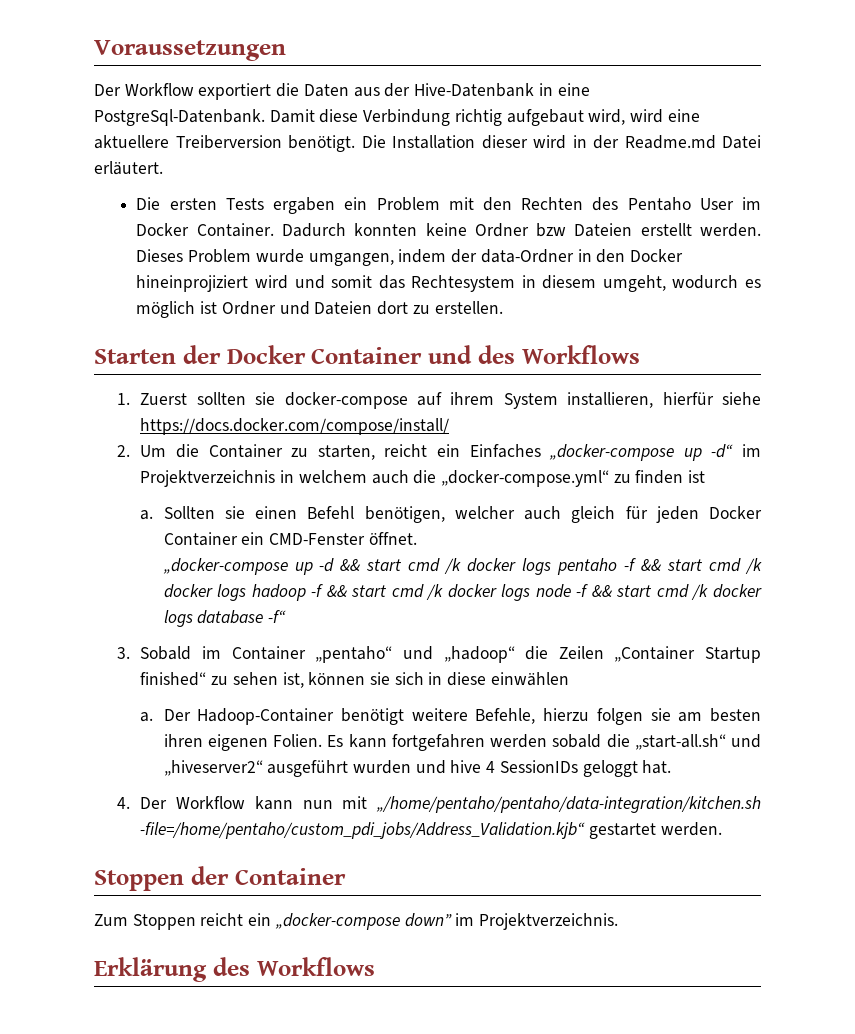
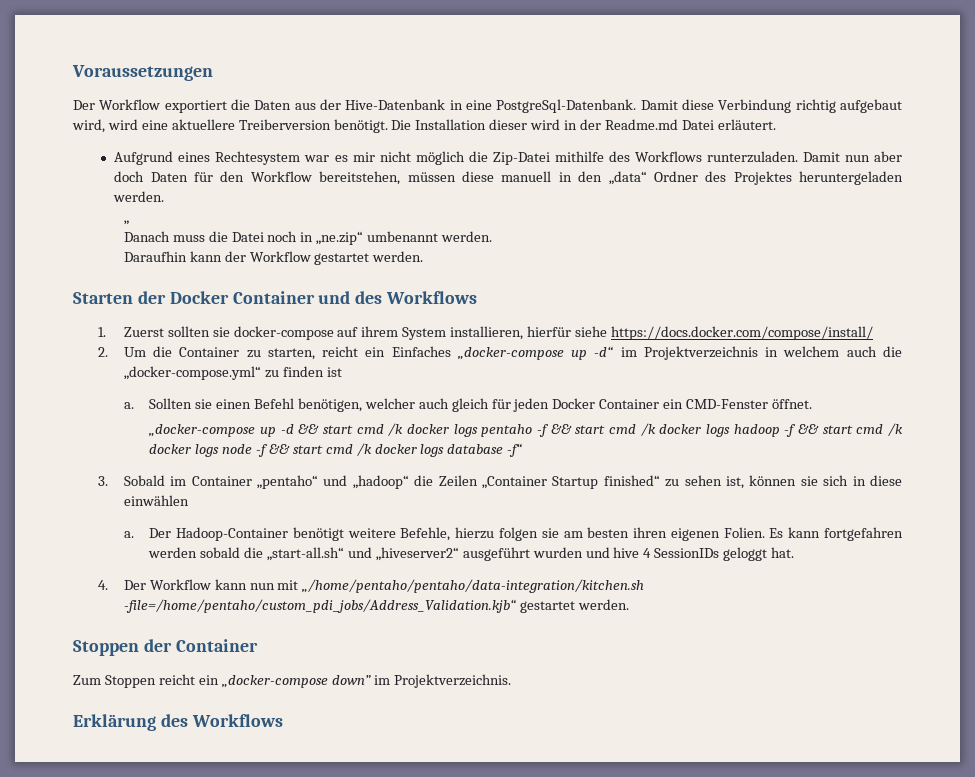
- Die ersten Tests ergaben ein Problem mit den Rechten des Pentaho User im Docker Container. Dadurch konnten keine Ordner bzw Dateien erstellt werden. Dieses Problem wurde umgangen, indem der data-Ordner in den Docker hineinprojiziert wird und somit das Rechtesystem in diesem umgeht, wodurch es möglich ist Ordner und Dateien dort zu erstellen.
+ Aufgrund eines Rechtesystem war es mir nicht möglich die Zip-Datei mithilfe des Workflows runterzuladen. Damit nun aber doch Daten für den Workflow bereitstehen, müssen diese manuell in den „data“ Ordner des Projektes heruntergeladen werden.
+ „
+ Danach muss die Datei noch in „ne.zip“ umbenannt werden.
+ Daraufhin kann der Workflow gestartet werden.

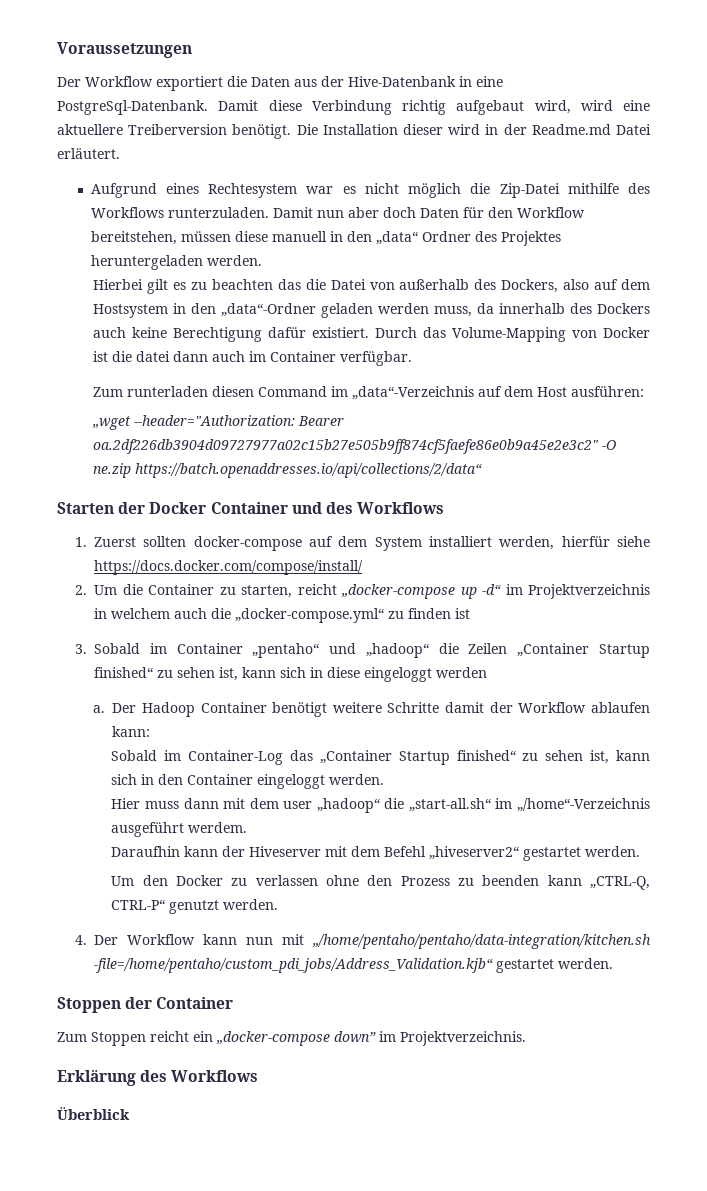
- Aufgrund eines Rechtesystem war es mir nicht möglich die Zip-Datei mithilfe des Workflows runterzuladen.
+ Aufgrund eines Rechtesystem war es nicht möglich die Zip-Datei mithilfe des Workflows runterzuladen.
- „
- Danach muss die Datei noch in „ne.zip“ umbenannt werden.
- Daraufhin kann der Workflow gestartet werden.
+ Hierbei gilt es zu beachten das die Datei von außerhalb des Dockers, also auf dem Hostsystem in den „data“-Ordner geladen werden muss, da innerhalb des Dockers auch keine Berechtigung dafür existiert. Durch das Volume-Mapping von Docker ist die datei dann auch im Container verfügbar.
+ Zum runterladen diesen Command im „data“-Verzeichnis auf dem Host ausführen:
+ „wget --header="Authorization: Bearer oa.2df226db3904d09727977a02c15b27e505b9ff874cf5faefe86e0b9a45e2e3c2" -O ne.zip https://batch.openaddresses.io/api/collections/2/data“
- 1. Zuerst sollten sie docker-compose auf ihrem System installieren, hierfür siehe https://docs.docker.com/compose/install/
+ 1. Zuerst sollten docker-compose auf dem System installiert werden, hierfür siehe https://docs.docker.com/compose/install/
- 2. Um die Container zu starten, reicht ein Einfaches „docker-compose up -d“ im Projektverzeichnis in welchem auch die „docker-compose.yml“ zu finden ist
+ 2. Um die Container zu starten, reicht „docker-compose up -d“ im Projektverzeichnis in welchem auch die „docker-compose.yml“ zu finden ist
- a. Sollten sie einen Befehl benötigen, welcher auch gleich für jeden Docker Container ein CMD-Fenster öffnet.
- „docker-compose up -d && start cmd /k docker logs pentaho -f && start cmd /k docker logs hadoop -f && start cmd /k docker logs node -f && start cmd /k docker logs database -f“
- 3. Sobald im Container „pentaho“ und „hadoop“ die Zeilen „Container Startup finished“ zu sehen ist, können sie sich in diese einwählen
+ 3. Sobald im Container „pentaho“ und „hadoop“ die Zeilen „Container Startup finished“ zu sehen ist, kann sich in diese eingeloggt werden
- Der Hadoop-Container benötigt weitere Befehle, hierzu folgen sie am besten ihren eigenen Folien. Es kann fortgefahren werden sobald die „start-all.sh“ und „hiveserver2“ ausgeführt wurden und hive 4 SessionIDs geloggt hat.
+ Der Hadoop Container benötigt weitere Schritte damit der Workflow ablaufen kann:
+ Sobald im Container-Log das „Container Startup finished“ zu sehen ist, kann sich in den Container eingeloggt werden.
+ Hier muss dann mit dem user „hadoop“ die „start-all.sh“ im „/home“-Verzeichnis ausgeführt werdem.
+ Daraufhin kann der Hiveserver mit dem Befehl „hiveserver2“ gestartet werden.
+ Um den Docker zu verlassen ohne den Prozess zu beenden kann „CTRL-Q, CTRL-P“ genutzt werden.
+ Überblick

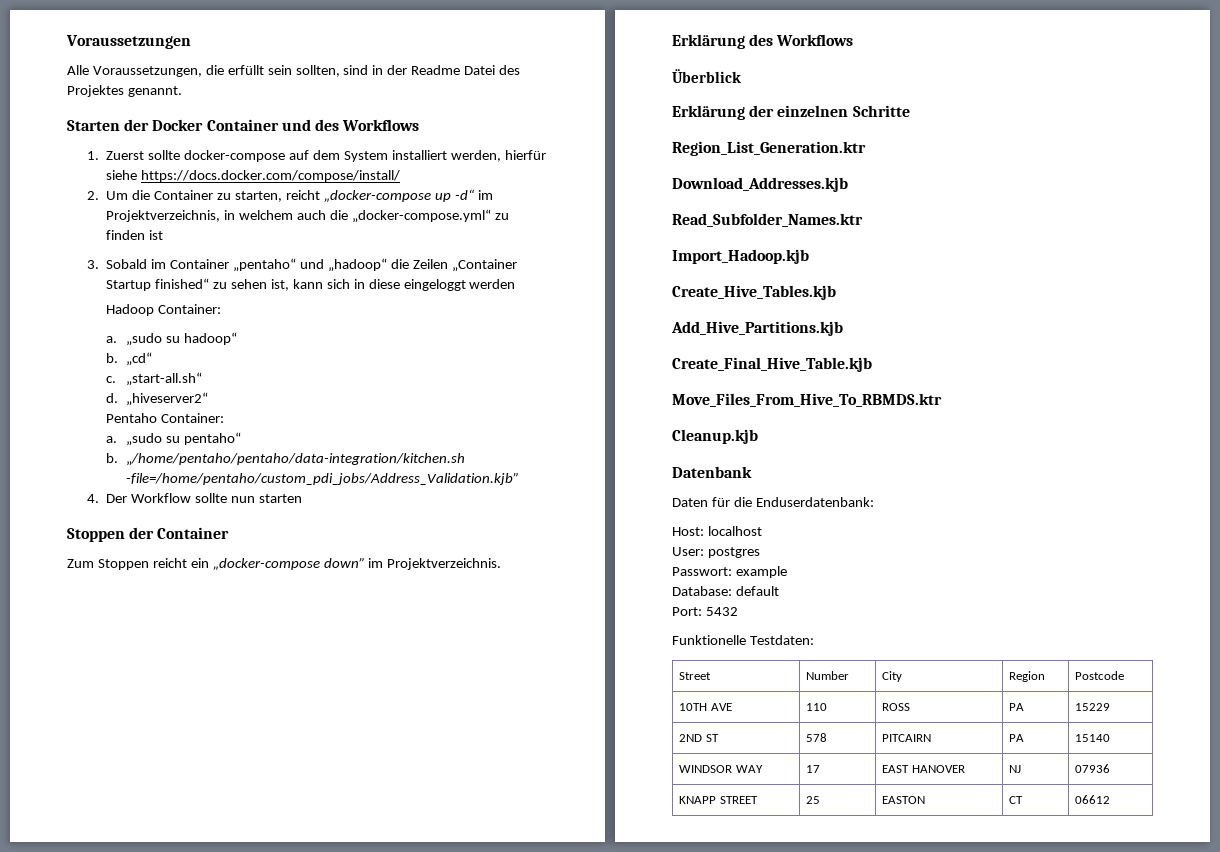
- Der Workflow exportiert die Daten aus der Hive-Datenbank in eine PostgreSql-Datenbank. Damit diese Verbindung richtig aufgebaut wird, wird eine aktuellere Treiberversion benötigt. Die Installation dieser wird in der Readme.md Datei erläutert.
- Aufgrund eines Rechtesystem war es nicht möglich die Zip-Datei mithilfe des Workflows runterzuladen. Damit nun aber doch Daten für den Workflow bereitstehen, müssen diese manuell in den „data“ Ordner des Projektes heruntergeladen werden.
- Hierbei gilt es zu beachten das die Datei von außerhalb des Dockers, also auf dem Hostsystem in den „data“-Ordner geladen werden muss, da innerhalb des Dockers auch keine Berechtigung dafür existiert. Durch das Volume-Mapping von Docker ist die datei dann auch im Container verfügbar.
- Zum runterladen diesen Command im „data“-Verzeichnis auf dem Host ausführen:
- „wget --header="Authorization: Bearer oa.2df226db3904d09727977a02c15b27e505b9ff874cf5faefe86e0b9a45e2e3c2" -O ne.zip https://batch.openaddresses.io/api/collections/2/data“
+ Alle Voraussetzungen, die erfüllt sein sollten, sind in der Readme Datei des Projektes genannt.
- 1. Zuerst sollten docker-compose auf dem System installiert werden, hierfür siehe https://docs.docker.com/compose/install/
+ 1. Zuerst sollte docker-compose auf dem System installiert werden, hierfür siehe https://docs.docker.com/compose/install/
- 2. Um die Container zu starten, reicht „docker-compose up -d“ im Projektverzeichnis in welchem auch die „docker-compose.yml“ zu finden ist
+ 2. Um die Container zu starten, reicht „docker-compose up -d“ im Projektverzeichnis, in welchem auch die „docker-compose.yml“ zu finden ist
- a. Der Hadoop Container benötigt weitere Schritte damit der Workflow ablaufen kann:
- Sobald im Container-Log das „Container Startup finished“ zu sehen ist, kann sich in den Container eingeloggt werden.
- Hier muss dann mit dem user „hadoop“ die „start-all.sh“ im „/home“-Verzeichnis ausgeführt werdem.
- Daraufhin kann der Hiveserver mit dem Befehl „hiveserver2“ gestartet werden.
- Um den Docker zu verlassen ohne den Prozess zu beenden kann „CTRL-Q, CTRL-P“ genutzt werden.
- 4. Der Workflow kann nun mit „/home/pentaho/pentaho/data-integration/kitchen.sh -file=/home/pentaho/custom_pdi_jobs/Address_Validation.kjb“ gestartet werden.
+ Hadoop Container:
+ a. „sudo su hadoop“
+ b. „cd“
+ c. „start-all.sh“
+ d. „hiveserver2“
+ Pentaho Container:
+ a. „sudo su pentaho“
+ b. „/home/pentaho/pentaho/data-integration/kitchen.sh -file=/home/pentaho/custom_pdi_jobs/Address_Validation.kjb”
+ 4. Der Workflow sollte nun starten
+ Erklärung der einzelnen Schritte
+ Region_List_Generation.ktr
+ Download_Addresses.kjb
+ Read_Subfolder_Names.ktr
+ Import_Hadoop.kjb
+ Create_Hive_Tables.kjb
+ Add_Hive_Partitions.kjb
+ Create_Final_Hive_Table.kjb
+ Move_Files_From_Hive_To_RBMDS.ktr
+ Cleanup.kjb
+ Datenbank
+ Daten für die Enduserdatenbank:
+ Host: localhost
+ User: postgres
+ Passwort: example
+ Database: default
+ Port: 5432
+ Funktionelle Testdaten:
+ Street | Number | City | Region | Postcode
+ 10TH AVE | 110 | ROSS | PA | 15229
+ 2ND ST | 578 | PITCAIRN | PA | 15140
+ WINDSOR WAY | 17 | EAST HANOVER | NJ | 07936
+ KNAPP STREET | 25 | EASTON | CT | 06612

